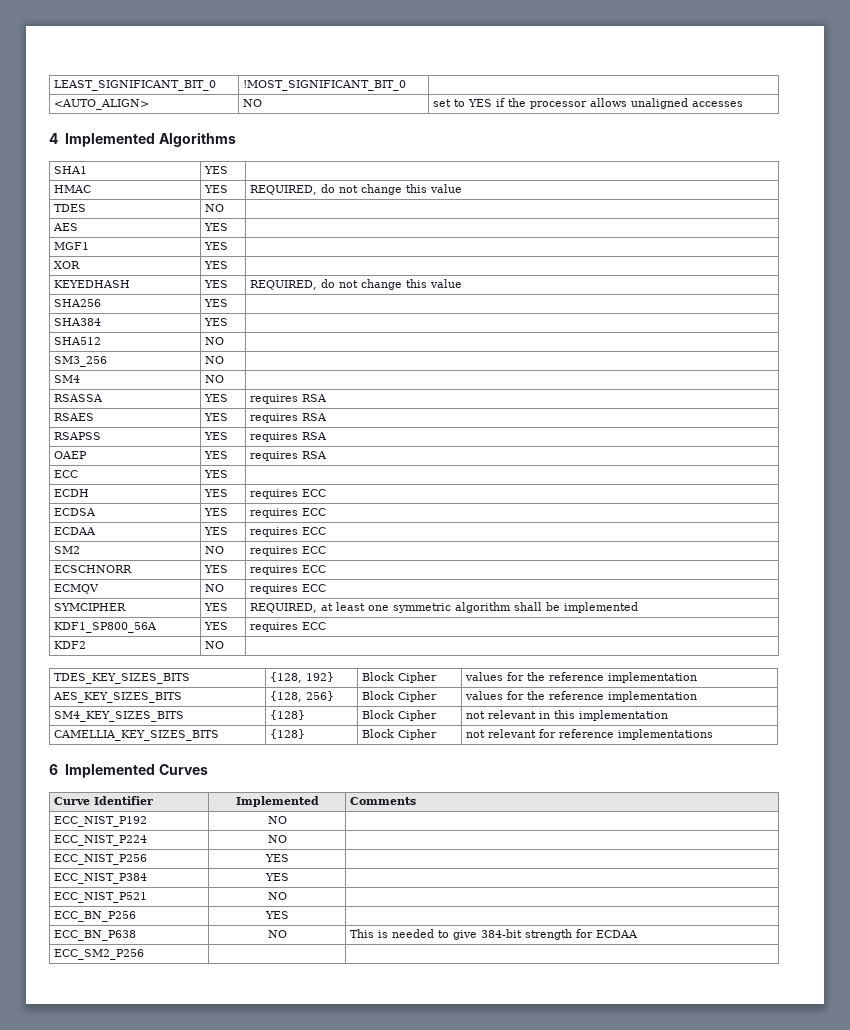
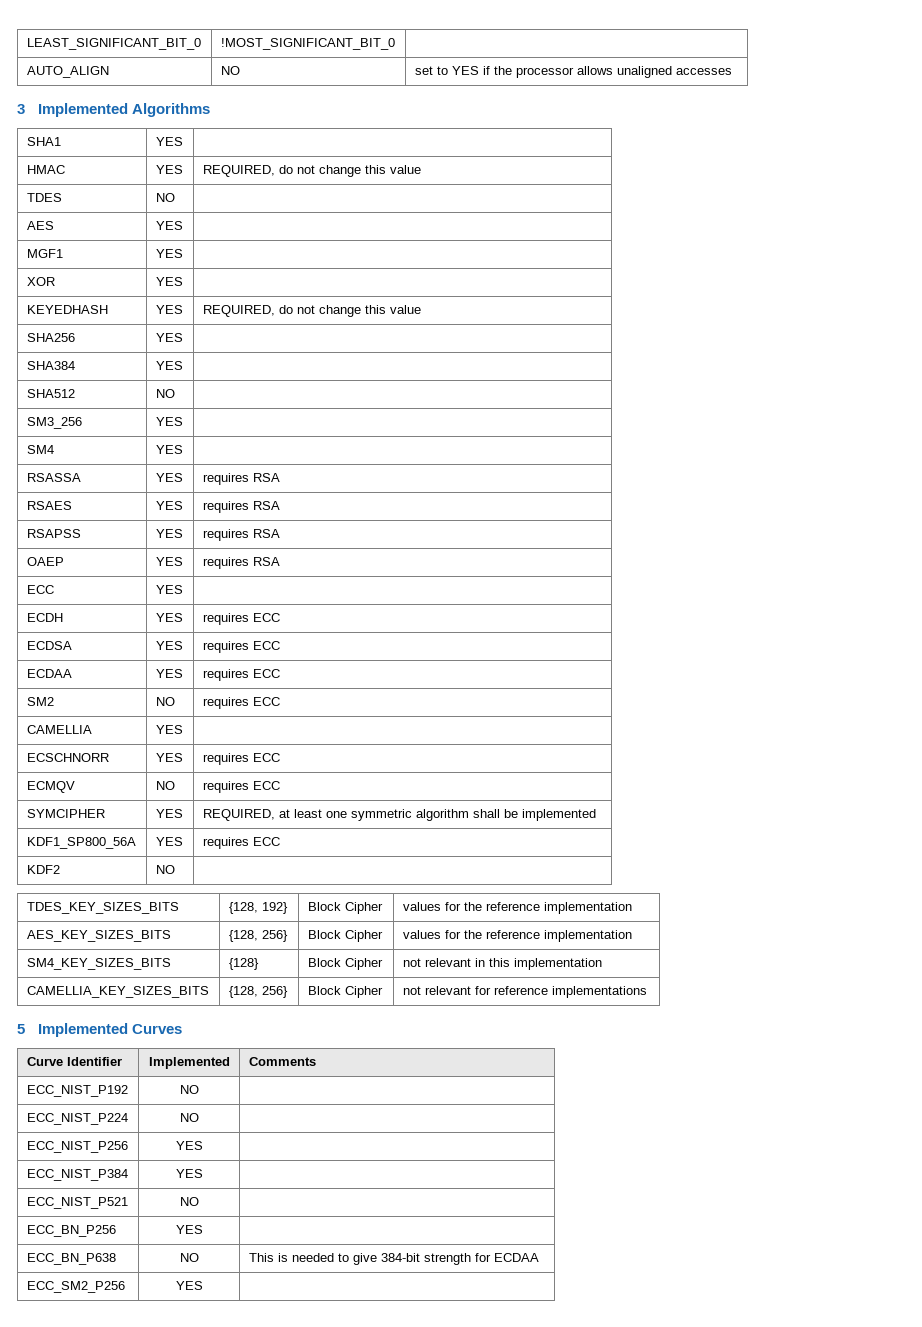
- <AUTO_ALIGN> | NO | set to YES if the processor allows unaligned accesses
+ AUTO_ALIGN | NO | set to YES if the processor allows unaligned accesses
- 4 Implemented Algorithms
+ 3 Implemented Algorithms
- SM3_256 | NO |
+ SM3_256 | YES |
- SM4 | NO |
+ SM4 | YES |
+ CAMELLIA | YES |
- CAMELLIA_KEY_SIZES_BITS | {128} | Block Cipher | not relevant for reference implementations
+ CAMELLIA_KEY_SIZES_BITS | {128, 256} | Block Cipher | not relevant for reference implementations
- 6 Implemented Curves
+ 5 Implemented Curves
- ECC_SM2_P256 | |
+ ECC_SM2_P256 | YES |

